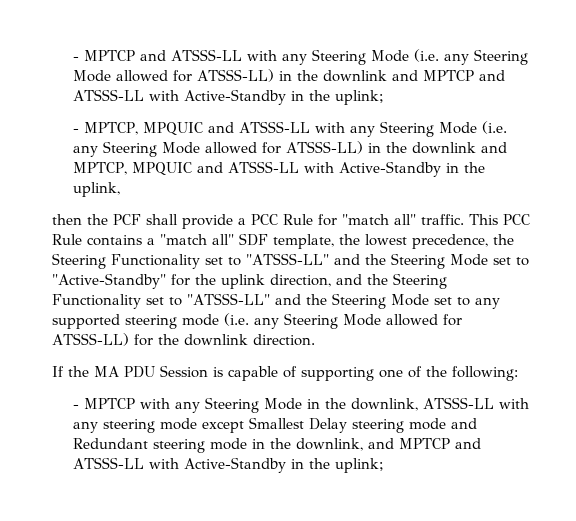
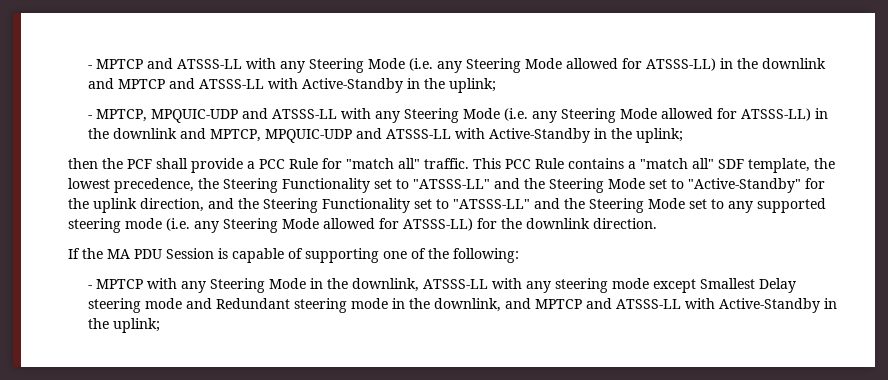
- - MPTCP, MPQUIC and ATSSS-LL with any Steering Mode (i.e. any Steering Mode allowed for ATSSS-LL) in the downlink and MPTCP, MPQUIC and ATSSS-LL with Active-Standby in the uplink,
+ - MPTCP, MPQUIC-UDP and ATSSS-LL with any Steering Mode (i.e. any Steering Mode allowed for ATSSS-LL) in the downlink and MPTCP, MPQUIC-UDP and ATSSS-LL with Active-Standby in the uplink;

